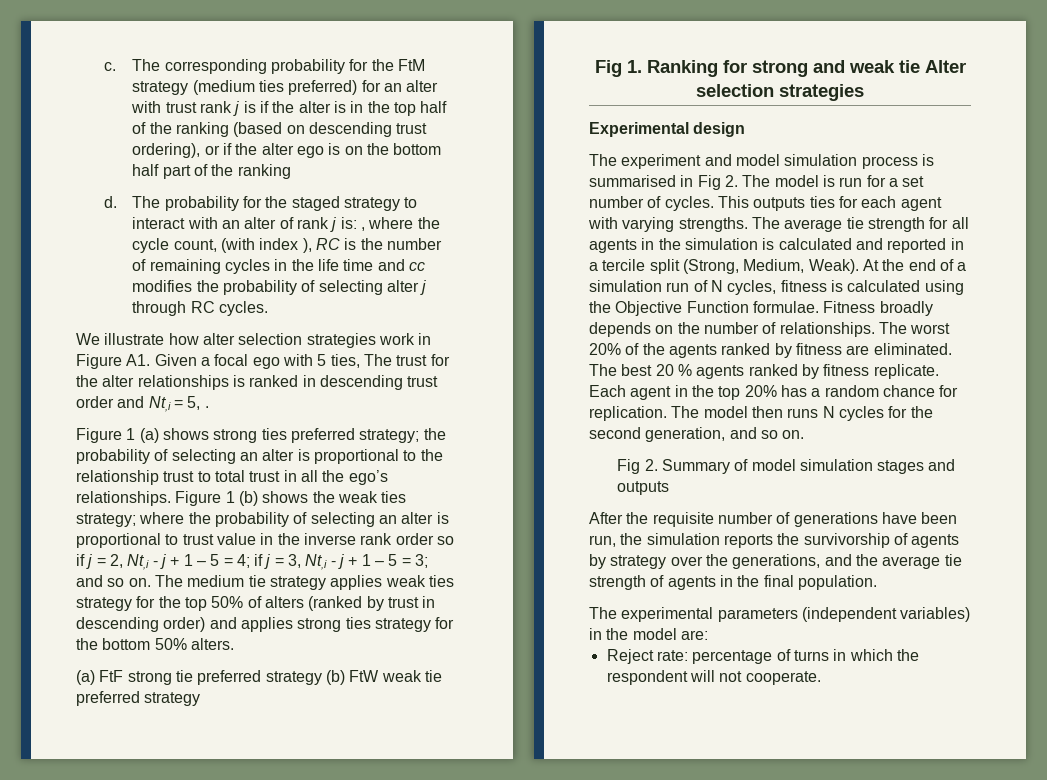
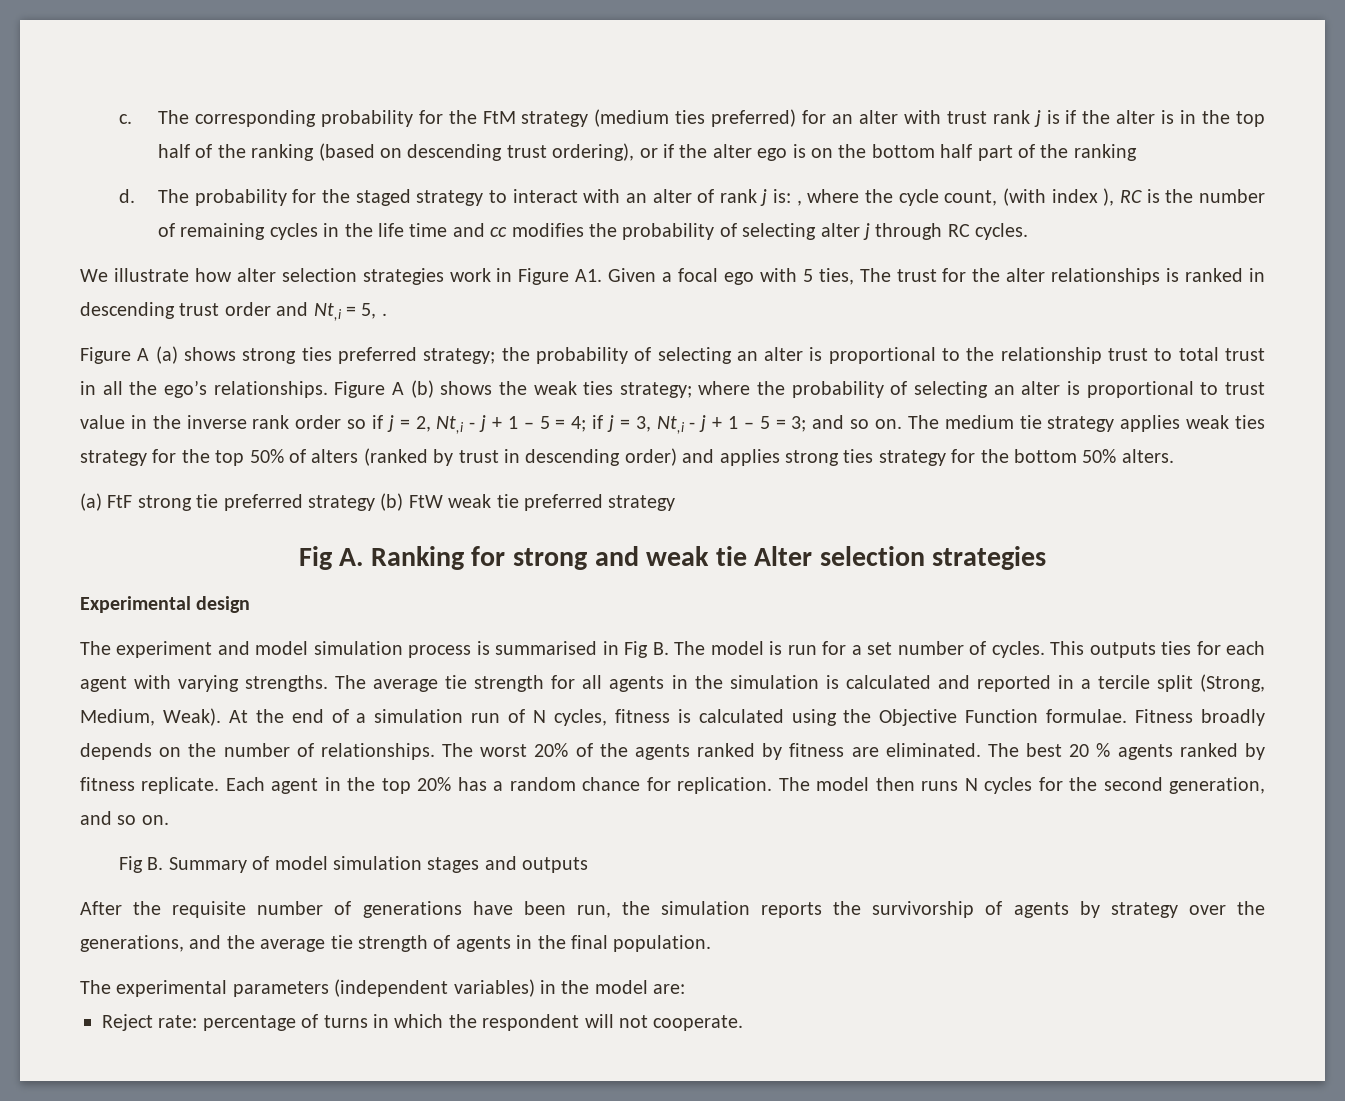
- Figure 1 (a) shows strong ties preferred strategy; the probability of selecting an alter is proportional to the relationship trust to total trust in all the ego’s relationships.
+ Figure A (a) shows strong ties preferred strategy; the probability of selecting an alter is proportional to the relationship trust to total trust in all the ego’s relationships.
- Figure 1 (b) shows the weak ties strategy; where the probability of selecting an alter is proportional to trust value in the inverse rank order so if j = 2, Nt,i - j + 1 – 5 = 4; if j = 3, Nt,i - j + 1 – 5 = 3; and so on.
+ Figure A (b) shows the weak ties strategy; where the probability of selecting an alter is proportional to trust value in the inverse rank order so if j = 2, Nt,i - j + 1 – 5 = 4; if j = 3, Nt,i - j + 1 – 5 = 3; and so on.
- Fig 1. Ranking for strong and weak tie Alter selection strategies
+ Fig A. Ranking for strong and weak tie Alter selection strategies
- The experiment and model simulation process is summarised in Fig 2. The model is run for a set number of cycles.
+ The experiment and model simulation process is summarised in Fig B. The model is run for a set number of cycles.
- Fig 2. Summary of model simulation stages and outputs
+ Fig B. Summary of model simulation stages and outputs

